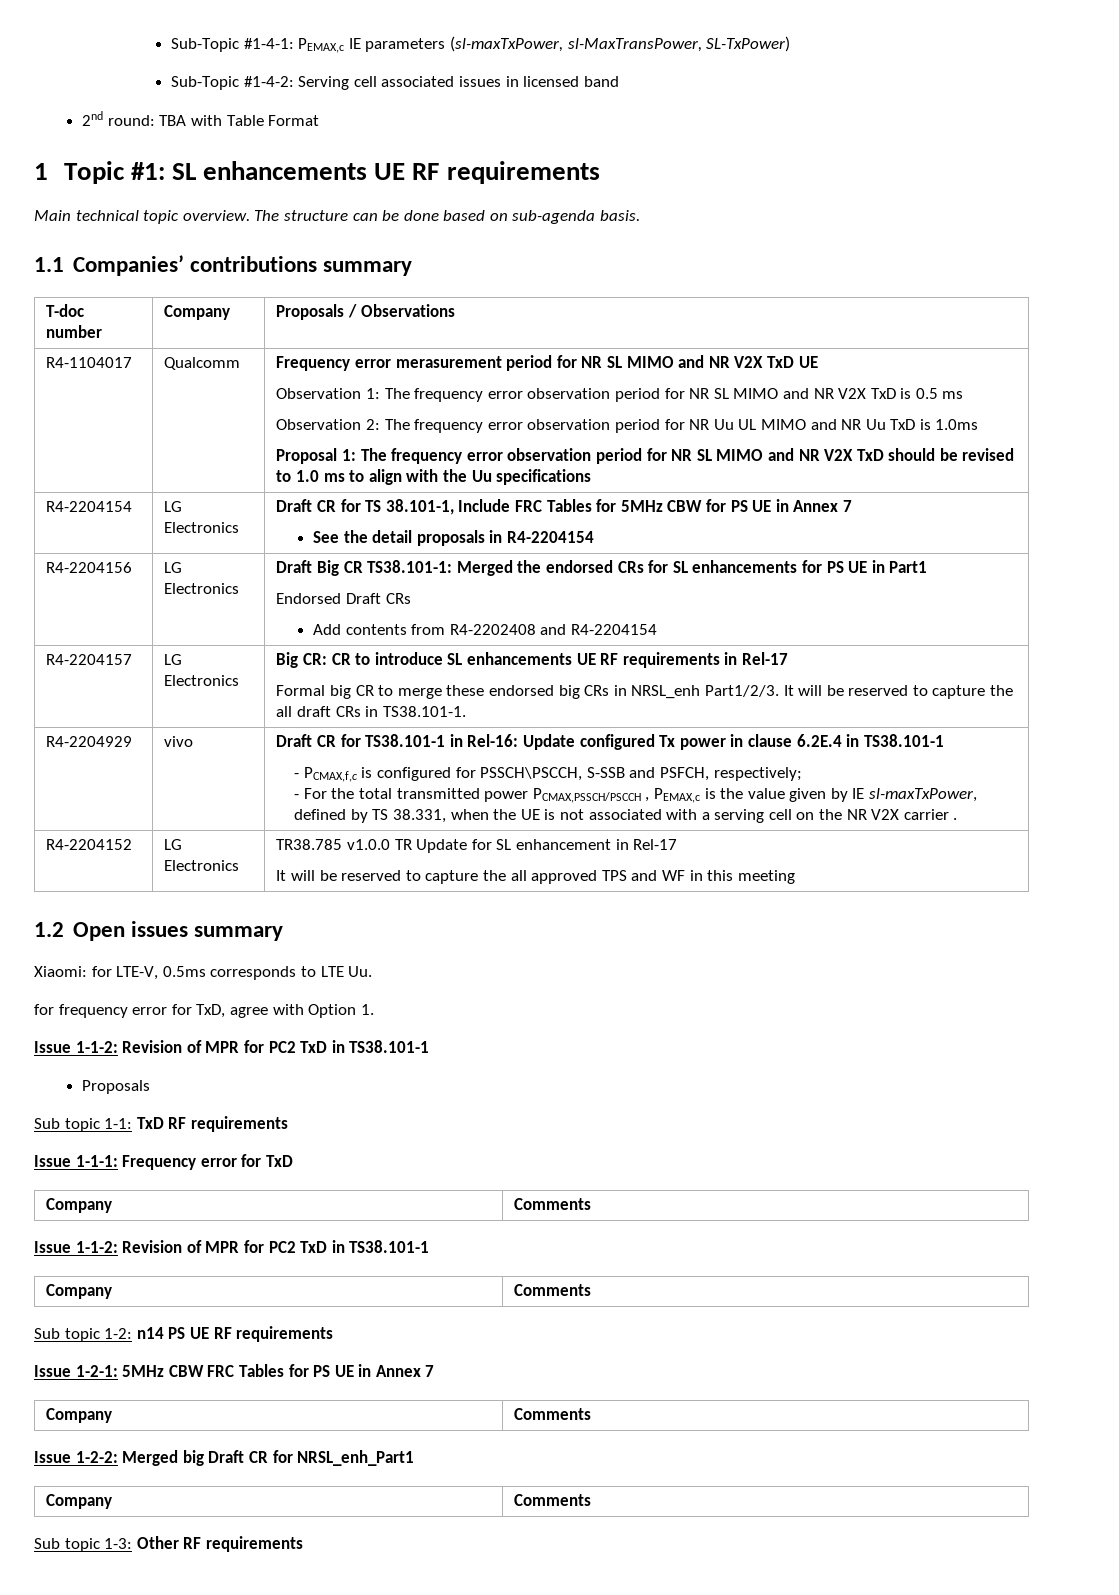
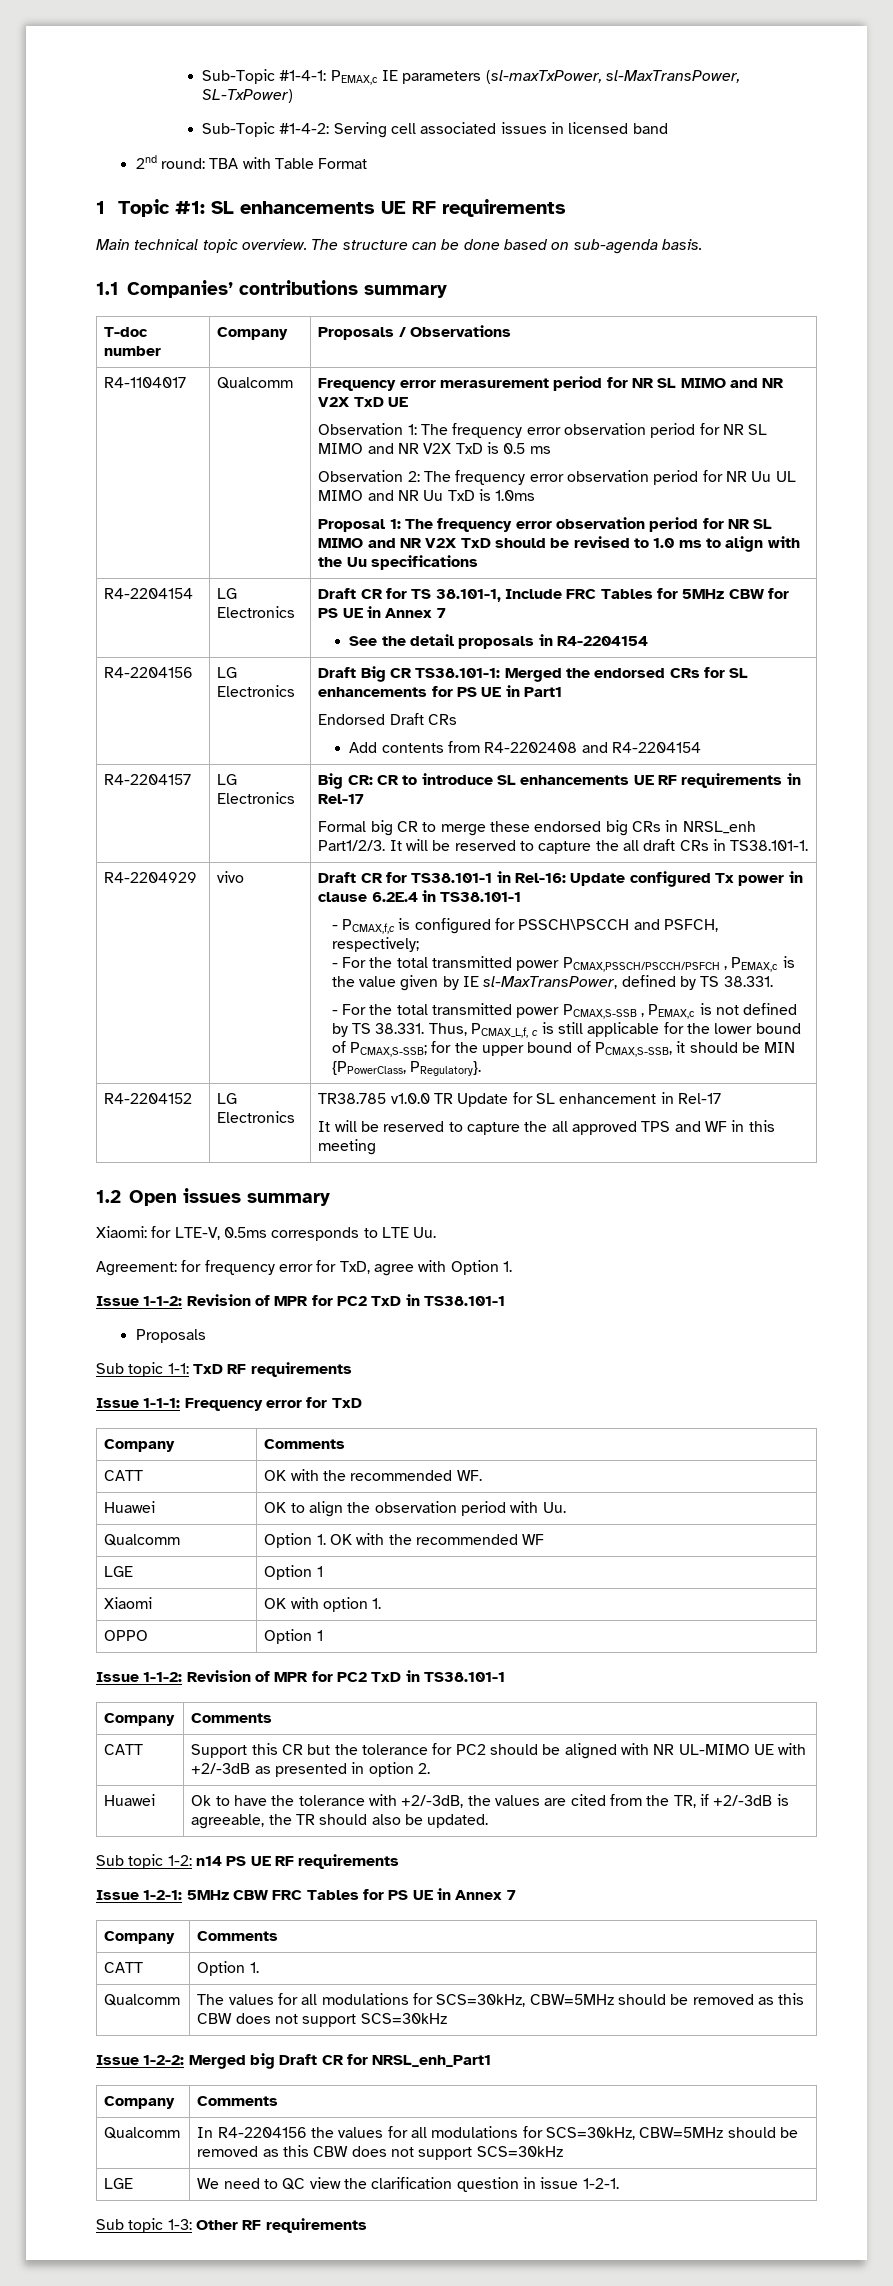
- - PCMAX,f,c is configured for PSSCH\PSCCH, S-SSB and PSFCH, respectively;
+ - PCMAX,f,c is configured for PSSCH\PSCCH and PSFCH, respectively;
- - For the total transmitted power PCMAX,PSSCH/PSCCH , PEMAX,c is the value given by IE sl-maxTxPower, defined by TS 38.331, when the UE is not associated with a serving cell on the NR V2X carrier .
+ - For the total transmitted power PCMAX,PSSCH/PSCCH/PSFCH , PEMAX,c is the value given by IE sl-MaxTransPower, defined by TS 38.331.
+ - For the total transmitted power PCMAX,S-SSB , PEMAX,c is not defined by TS 38.331. Thus, PCMAX_L,f, c is still applicable for the lower bound of PCMAX,S-SSB; for the upper bound of PCMAX,S-SSB, it should be MIN {PPowerClass, PRegulatory}.
- for frequency error for TxD, agree with Option 1.
+ Agreement: for frequency error for TxD, agree with Option 1.
+ CATT | OK with the recommended WF.
+ Huawei | OK to align the observation period with Uu.
+ Qualcomm | Option 1. OK with the recommended WF
+ LGE | Option 1
+ Xiaomi | OK with option 1.
+ OPPO | Option 1
+ CATT | Support this CR but the tolerance for PC2 should be aligned with NR UL-MIMO UE with +2/-3dB as presented in option 2.
+ Huawei | Ok to have the tolerance with +2/-3dB, the values are cited from the TR, if +2/-3dB is agreeable, the TR should also be updated.
+ CATT | Option 1.
+ Qualcomm | The values for all modulations for SCS=30kHz, CBW=5MHz should be removed as this CBW does not support SCS=30kHz
+ Qualcomm | In R4-2204156 the values for all modulations for SCS=30kHz, CBW=5MHz should be removed as this CBW does not support SCS=30kHz
+ LGE | We need to QC view the clarification question in issue 1-2-1.

